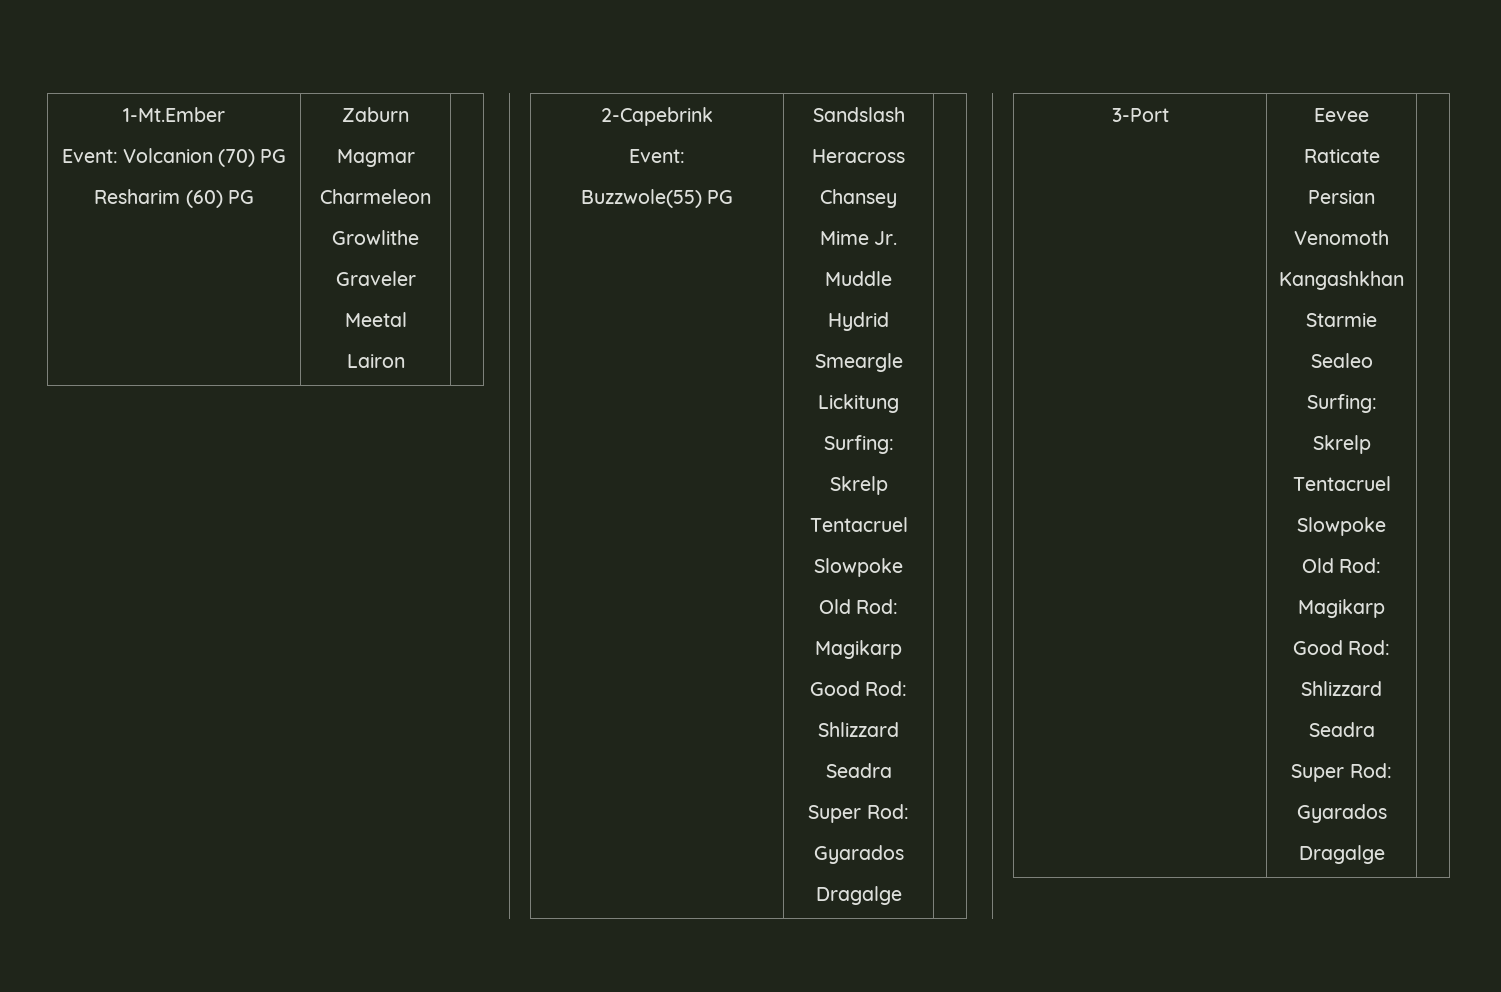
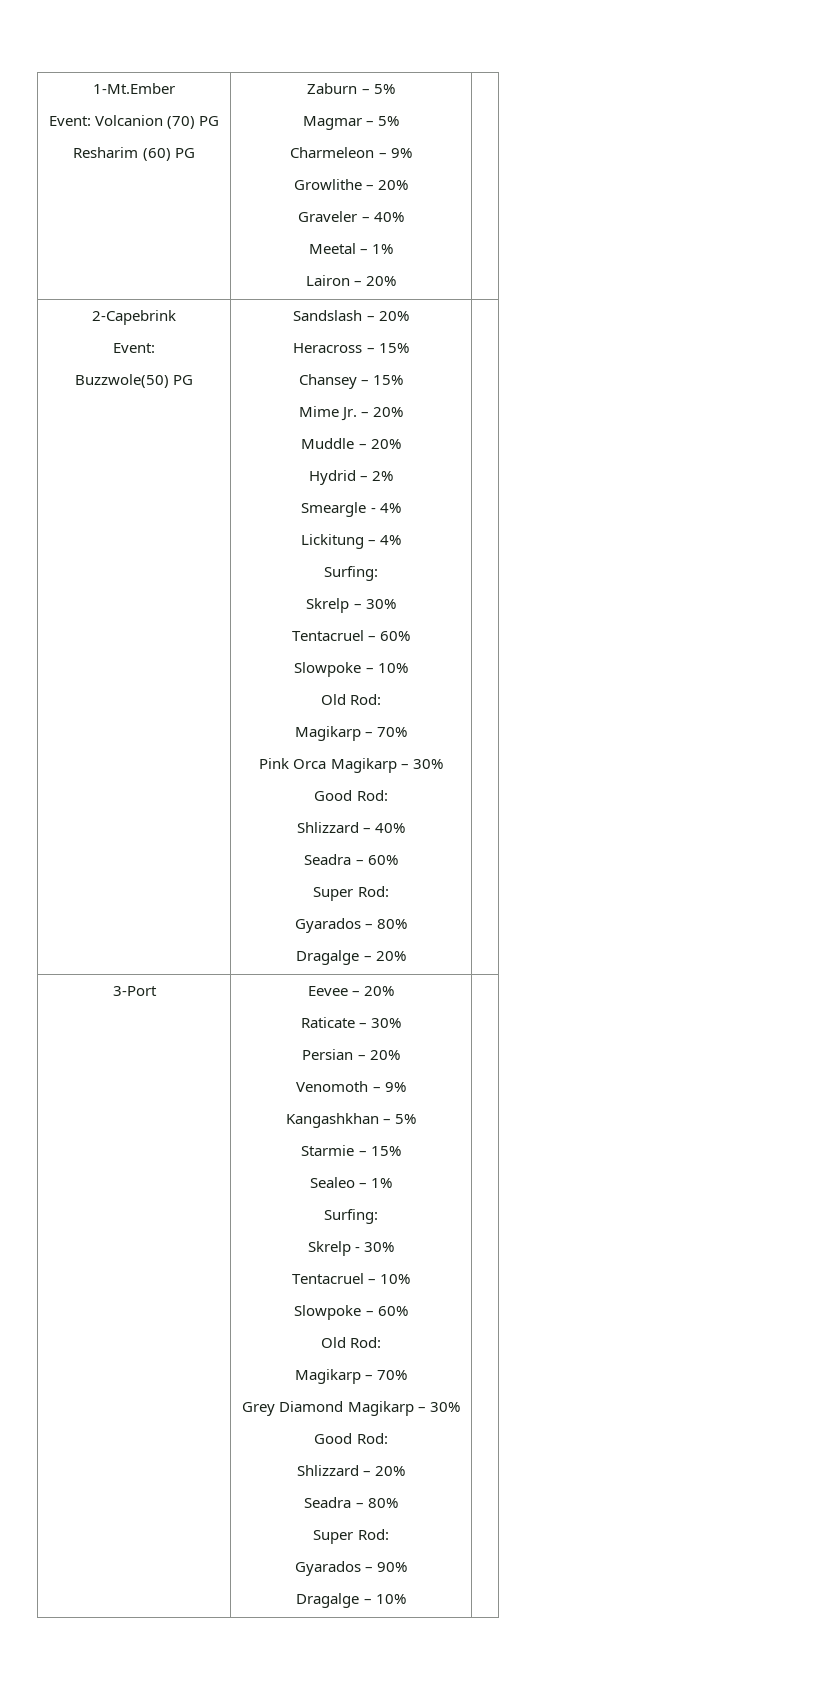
  1-Mt.Ember
  Event: Volcanion (70) PG
- Resharim (60) PG | Zaburn
- Magmar
- Charmeleon
- Growlithe
- Graveler
- Meetal
- Lairon |
+ Resharim (60) PG | Zaburn – 5%
+ Magmar – 5%
+ Charmeleon – 9%
+ Growlithe – 20%
+ Graveler – 40%
+ Meetal – 1%
+ Lairon – 20% |
- Buzzwole(55) PG
+ Buzzwole(50) PG
- Sandslash
+ Sandslash – 20%
- Heracross
+ Heracross – 15%
- Chansey
+ Chansey – 15%
- Mime Jr.
+ Mime Jr. – 20%
- Muddle
+ Muddle – 20%
- Hydrid
+ Hydrid – 2%
- Smeargle
+ Smeargle - 4%
- Lickitung
+ Lickitung – 4%
  Surfing:
- Skrelp
- Tentacruel
- Slowpoke
+ Skrelp – 30%
+ Tentacruel – 60%
+ Slowpoke – 10%
  Old Rod:
- Magikarp
+ Magikarp – 70%
+ Pink Orca Magikarp – 30%
  Good Rod:
- Shlizzard
- Seadra
+ Shlizzard – 40%
+ Seadra – 60%
  Super Rod:
- Gyarados
- Dragalge
+ Gyarados – 80%
+ Dragalge – 20%
- Eevee
+ Eevee – 20%
- Raticate
+ Raticate – 30%
- Persian
+ Persian – 20%
- Venomoth
+ Venomoth – 9%
- Kangashkhan
+ Kangashkhan – 5%
- Starmie
+ Starmie – 15%
- Sealeo
+ Sealeo – 1%
  Surfing:
- Skrelp
- Tentacruel
- Slowpoke
+ Skrelp - 30%
+ Tentacruel – 10%
+ Slowpoke – 60%
  Old Rod:
- Magikarp
+ Magikarp – 70%
+ Grey Diamond Magikarp – 30%
  Good Rod:
- Shlizzard
- Seadra
+ Shlizzard – 20%
+ Seadra – 80%
  Super Rod:
- Gyarados
- Dragalge
+ Gyarados – 90%
+ Dragalge – 10%

